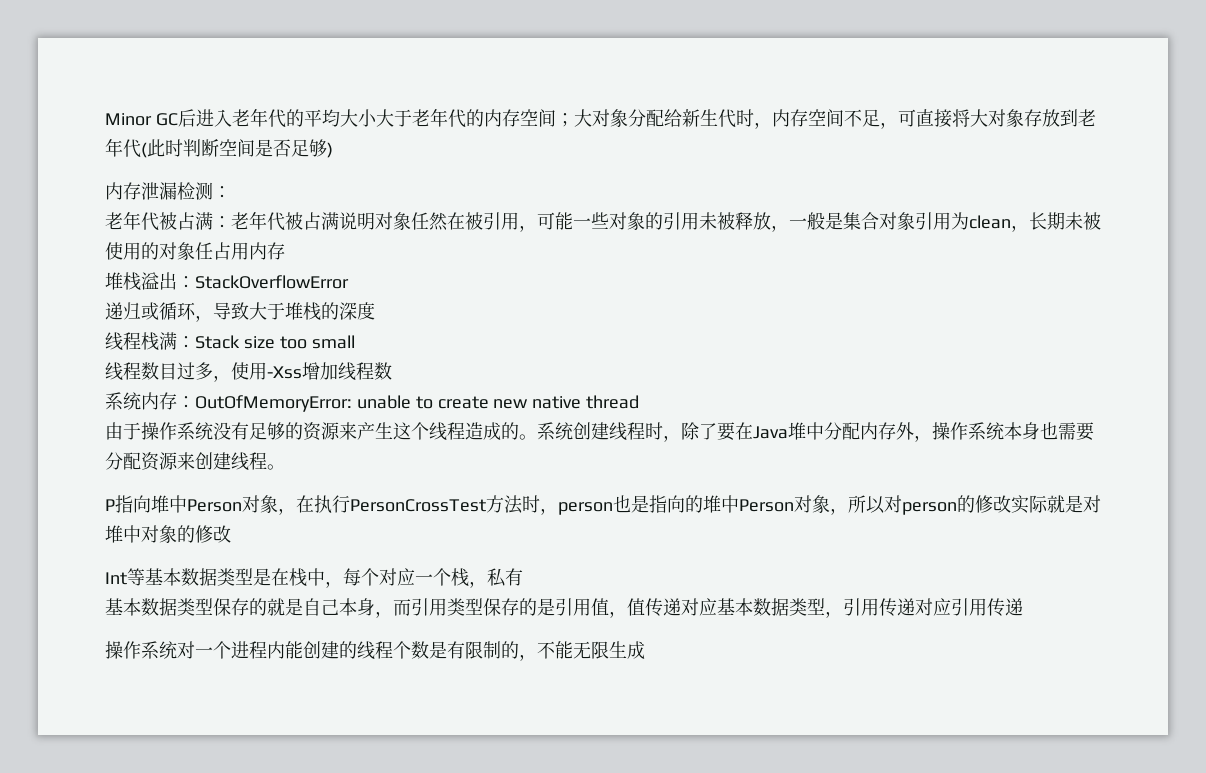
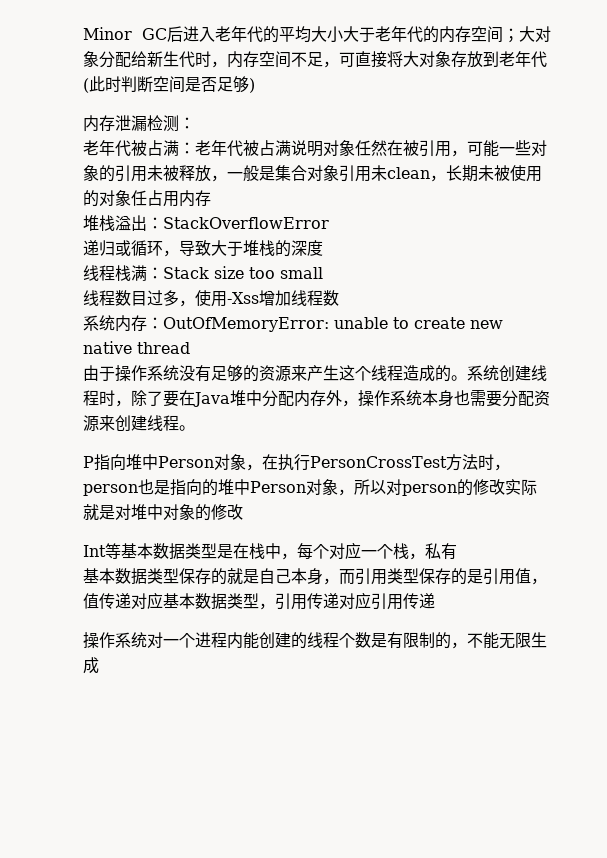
- 老年代被占满：老年代被占满说明对象任然在被引用，可能一些对象的引用未被释放，一般是集合对象引用为clean，长期未被使用的对象任占用内存
+ 老年代被占满：老年代被占满说明对象任然在被引用，可能一些对象的引用未被释放，一般是集合对象引用未clean，长期未被使用的对象任占用内存

